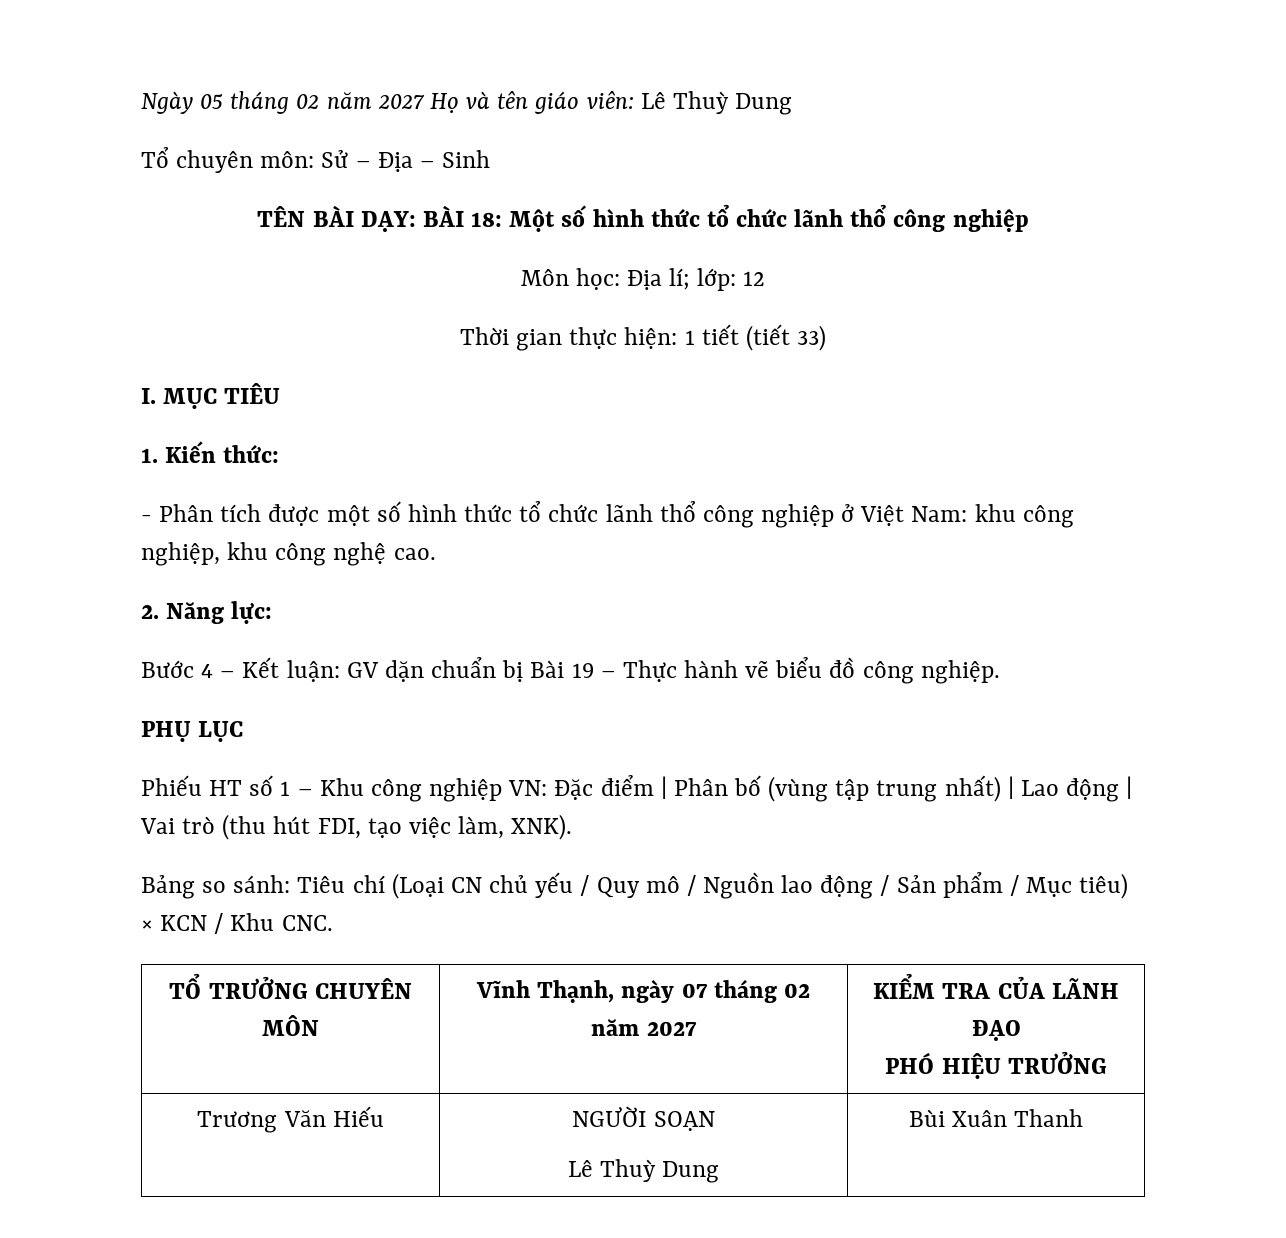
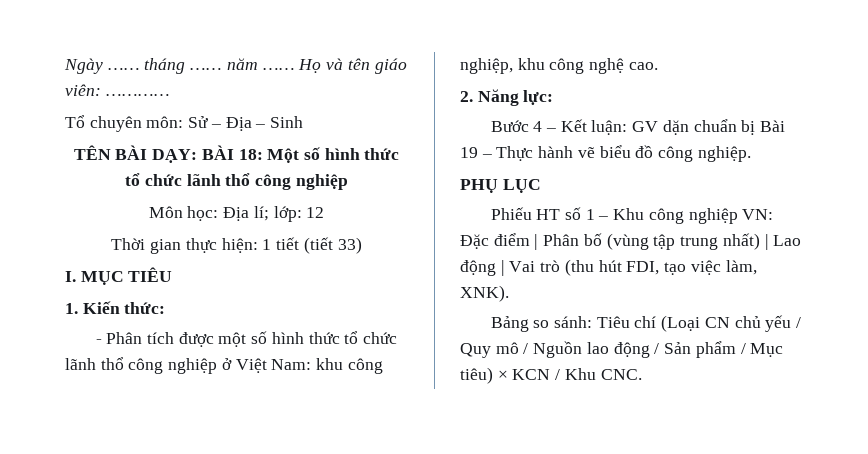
- Ngày 05 tháng 02 năm 2027 Họ và tên giáo viên: Lê Thuỳ Dung
+ Ngày …… tháng …… năm …… Họ và tên giáo viên: …………
- TỔ TRƯỞNG CHUYÊN MÔN | Vĩnh Thạnh, ngày 07 tháng 02 năm 2027 | KIỂM TRA CỦA LÃNH ĐẠO
- PHÓ HIỆU TRƯỞNG
- Trương Văn Hiếu | NGƯỜI SOẠN
- Lê Thuỳ Dung | Bùi Xuân Thanh

